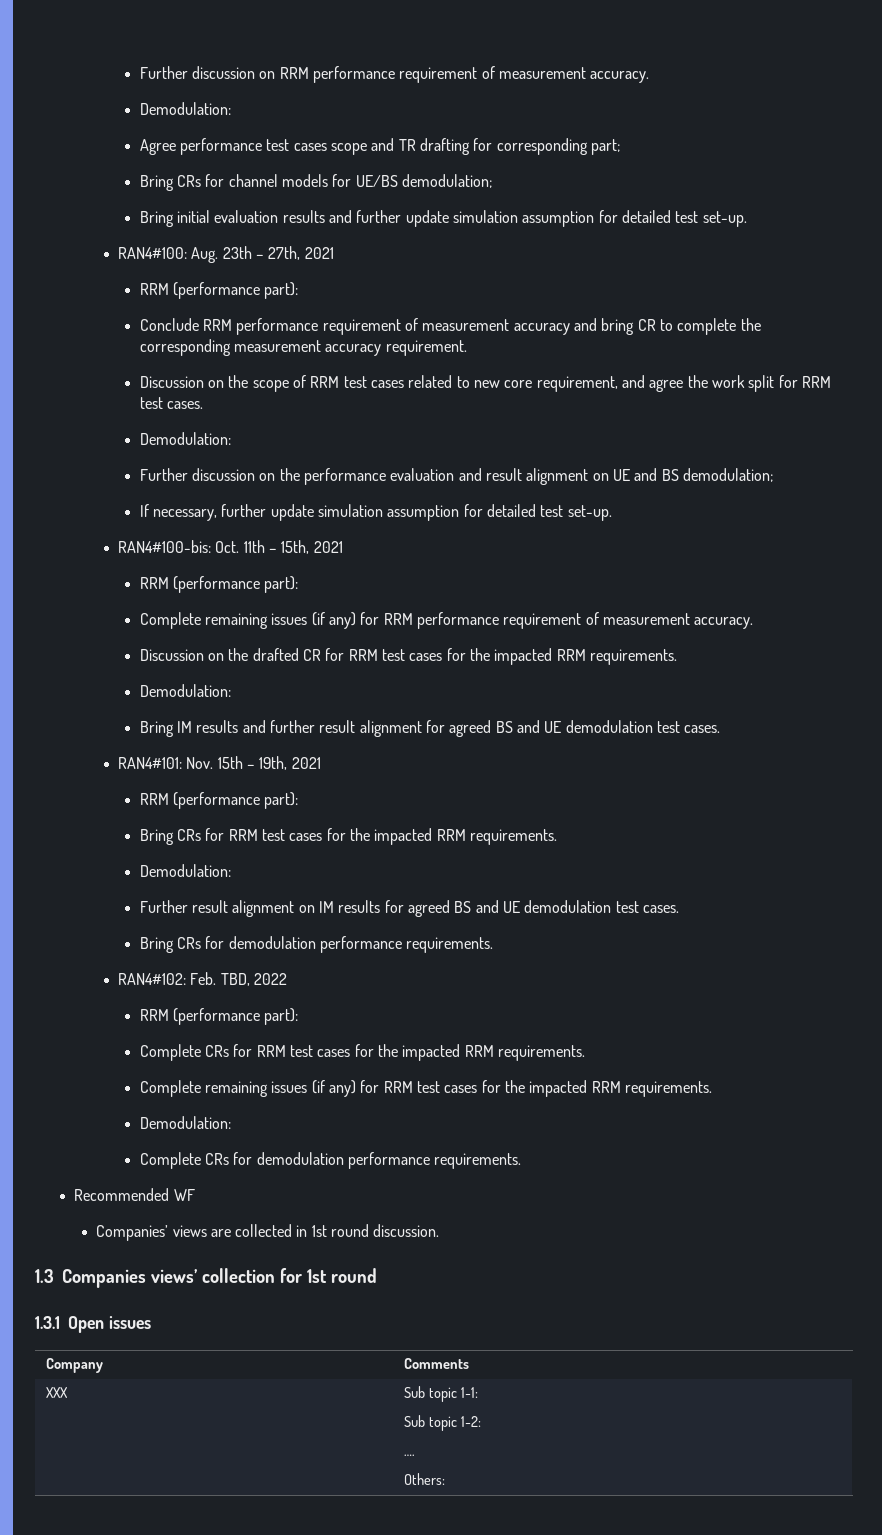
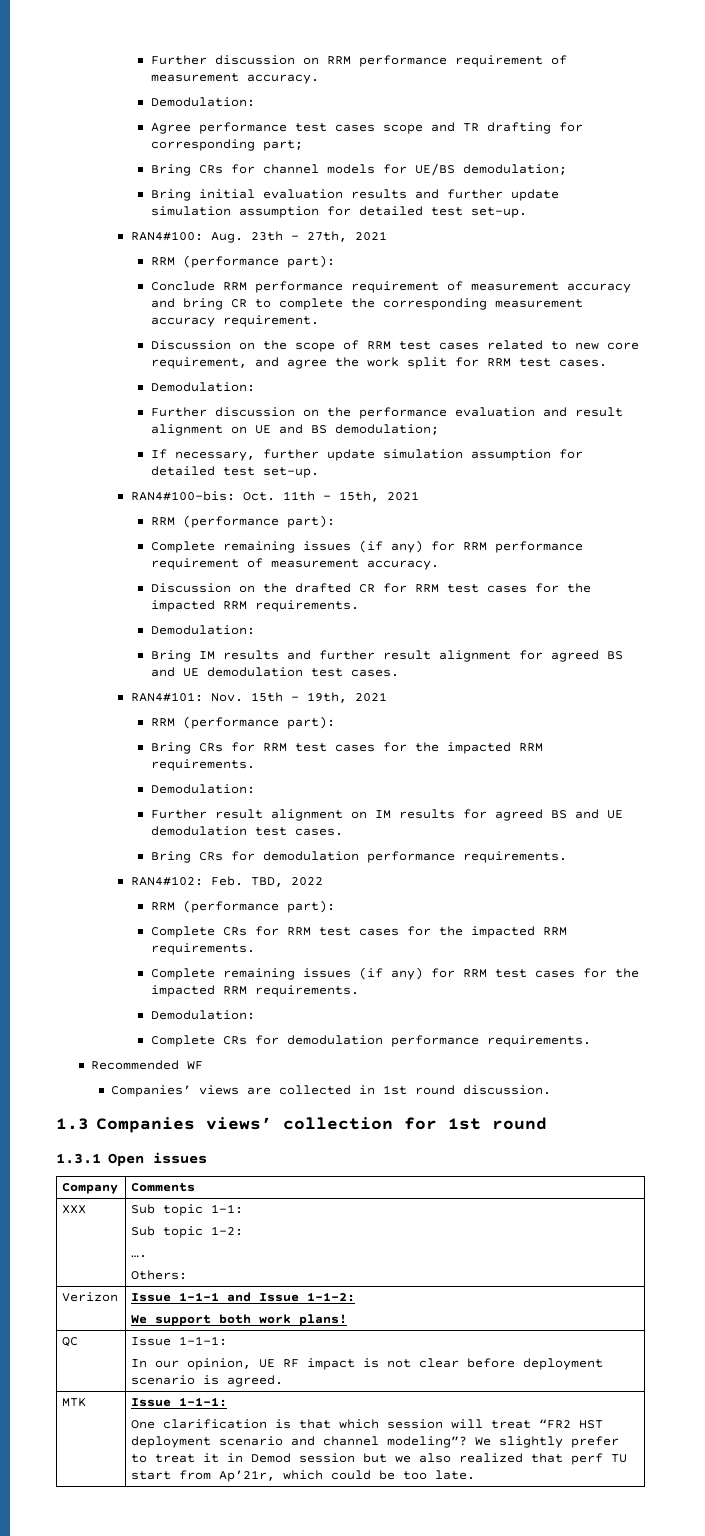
+ Verizon | Issue 1-1-1 and Issue 1-1-2:
+ We support both work plans!
+ QC | Issue 1-1-1:
+ In our opinion, UE RF impact is not clear before deployment scenario is agreed.
+ MTK | Issue 1-1-1:
+ One clarification is that which session will treat “FR2 HST deployment scenario and channel modeling”? We slightly prefer to treat it in Demod session but we also realized that perf TU start from Ap’21r, which could be too late.

